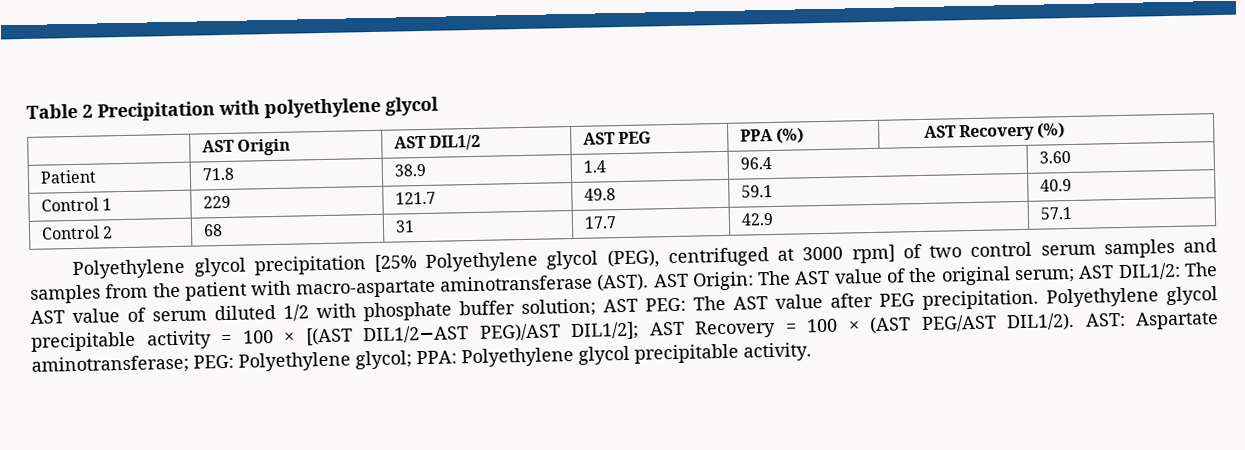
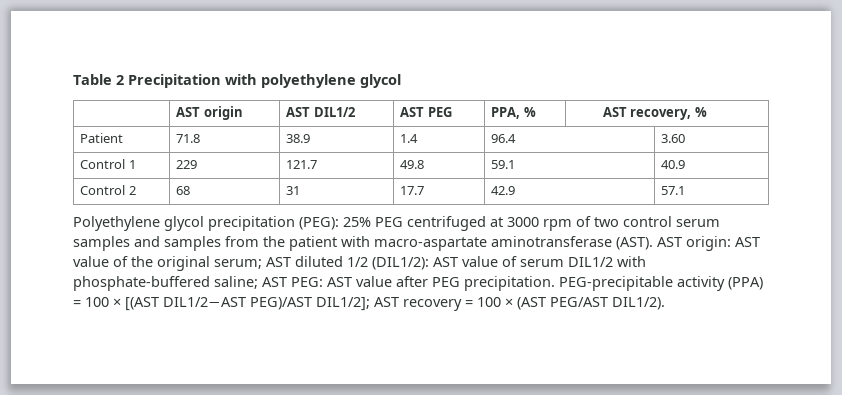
- | AST Origin | AST DIL1/2 | AST PEG | PPA (%) | AST Recovery (%)
+ | AST origin | AST DIL1/2 | AST PEG | PPA, % | AST recovery, %
- Polyethylene glycol precipitation [25% Polyethylene glycol (PEG), centrifuged at 3000 rpm] of two control serum samples and samples from the patient with macro-aspartate aminotransferase (AST).
+ Polyethylene glycol precipitation (PEG): 25% PEG centrifuged at 3000 rpm of two control serum samples and samples from the patient with macro-aspartate aminotransferase (AST).
- AST Origin: The AST value of the original serum; AST DIL1/2: The AST value of serum diluted 1/2 with phosphate buffer solution; AST PEG: The AST value after PEG precipitation.
+ AST origin: AST value of the original serum; AST diluted 1/2 (DIL1/2): AST value of serum DIL1/2 with phosphate-buffered saline; AST PEG: AST value after PEG precipitation.
- Polyethylene glycol precipitable activity = 100 × [(AST DIL1/2−AST PEG)/AST DIL1/2]; AST Recovery = 100 × (AST PEG/AST DIL1/2). AST: Aspartate aminotransferase; PEG: Polyethylene glycol; PPA: Polyethylene glycol precipitable activity.
+ PEG-precipitable activity (PPA) = 100 × [(AST DIL1/2−AST PEG)/AST DIL1/2]; AST recovery = 100 × (AST PEG/AST DIL1/2).

